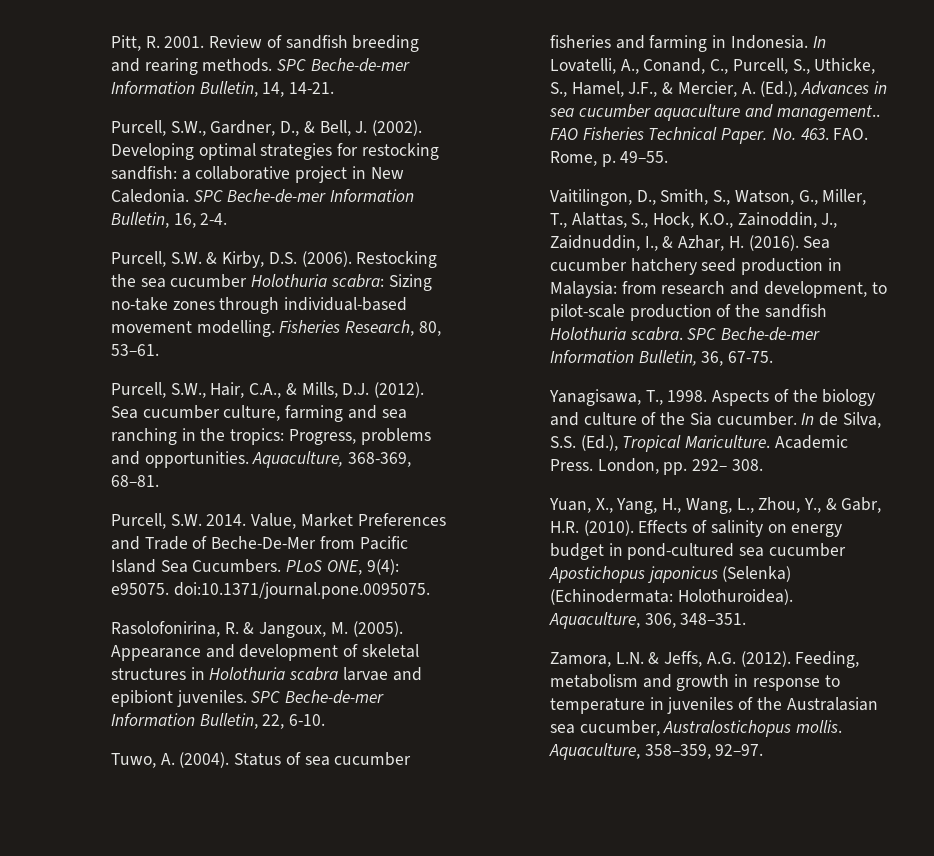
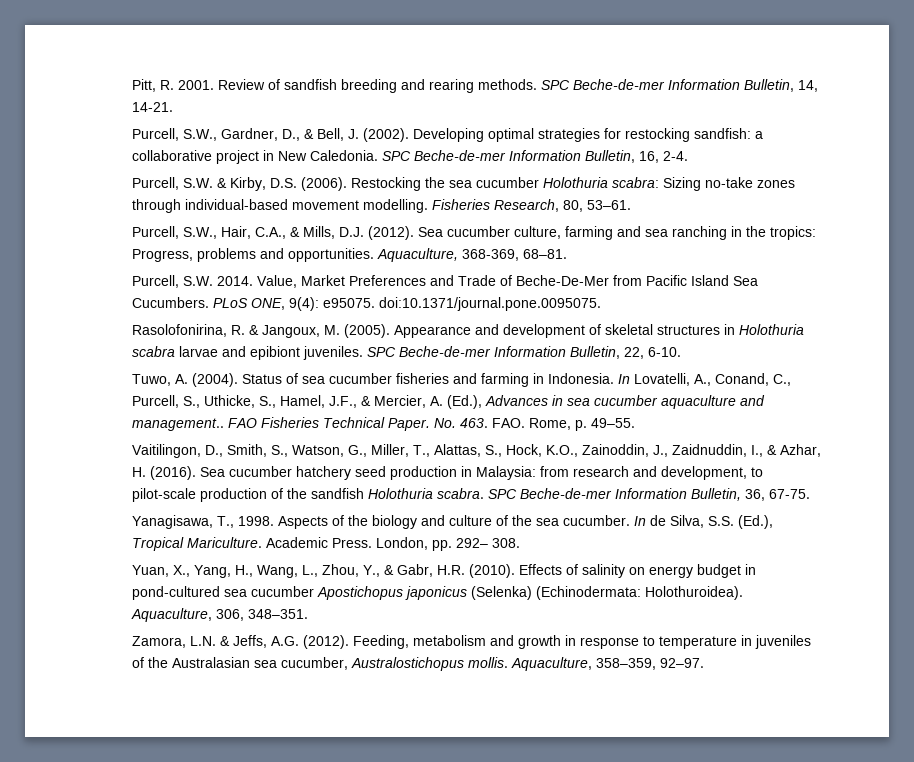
- Aspects of the biology and culture of the Sia cucumber.
+ Aspects of the biology and culture of the sea cucumber.

